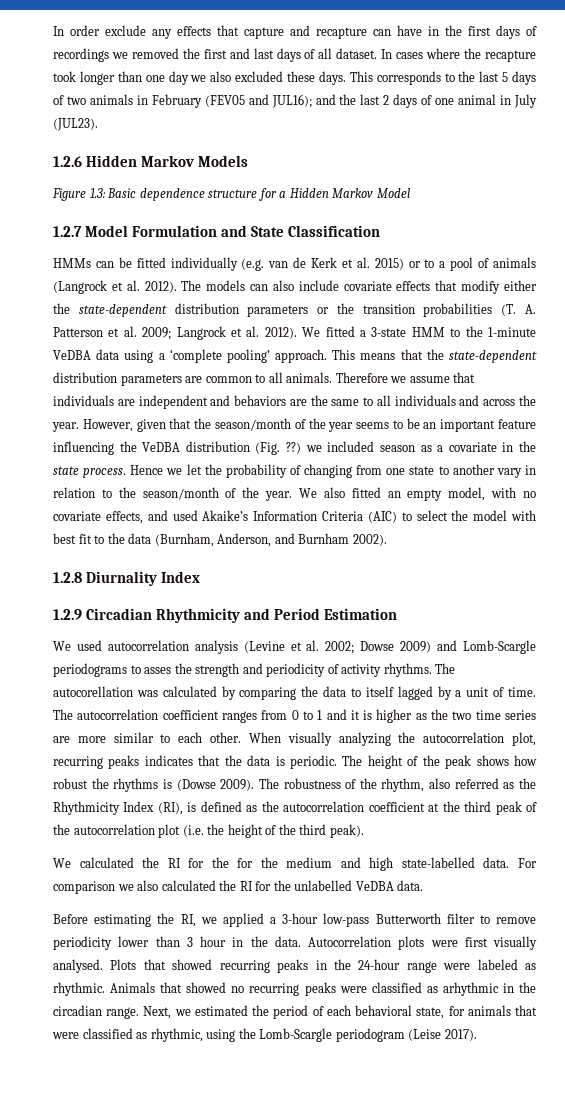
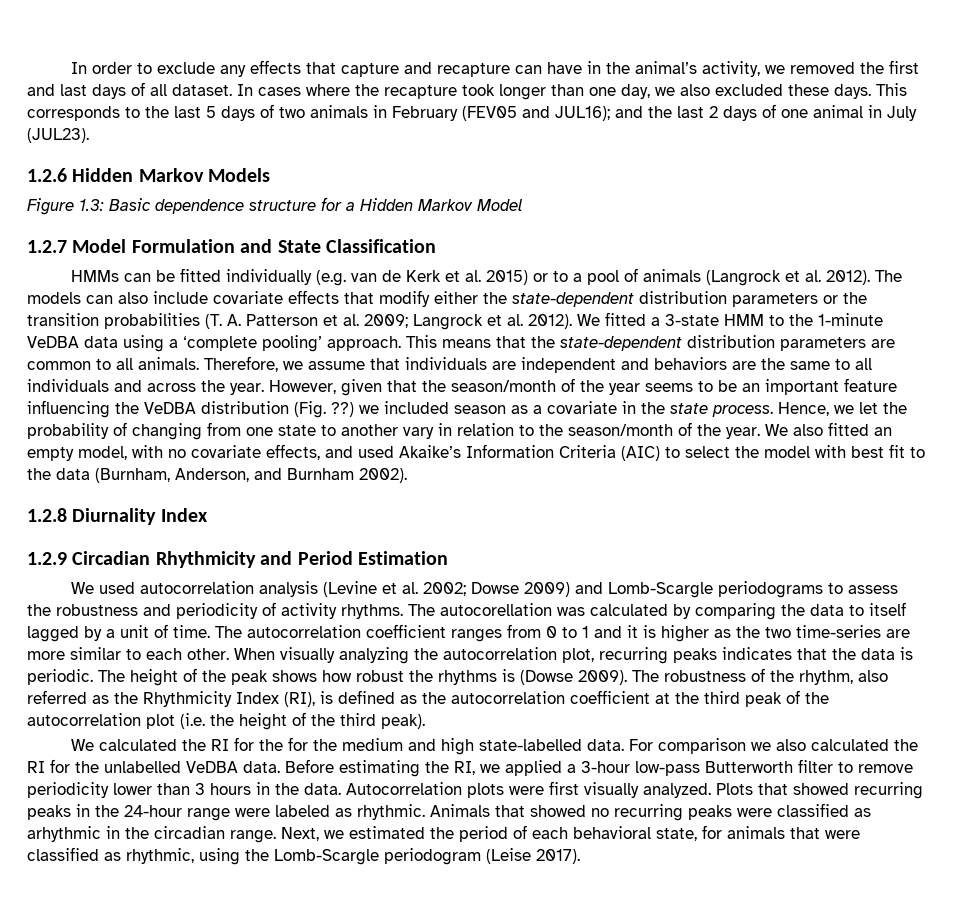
- In order exclude any effects that capture and recapture can have in the first days of recordings we removed the first and last days of all dataset.
+ In order to exclude any effects that capture and recapture can have in the animal’s activity, we removed the first and last days of all dataset.
- In cases where the recapture took longer than one day we also excluded these days.
+ In cases where the recapture took longer than one day, we also excluded these days.
- Therefore we assume that individuals are independent and behaviors are the same to all individuals and across the year.
+ Therefore, we assume that individuals are independent and behaviors are the same to all individuals and across the year.
- Hence we let the probability of changing from one state to another vary in relation to the season/month of the year.
+ Hence, we let the probability of changing from one state to another vary in relation to the season/month of the year.
- We used autocorrelation analysis (Levine et al. 2002; Dowse 2009) and Lomb-Scargle periodograms to asses the strength and periodicity of activity rhythms.
+ We used autocorrelation analysis (Levine et al. 2002; Dowse 2009) and Lomb-Scargle periodograms to assess the robustness and periodicity of activity rhythms.
- The autocorrelation coefficient ranges from 0 to 1 and it is higher as the two time series are more similar to each other.
+ The autocorrelation coefficient ranges from 0 to 1 and it is higher as the two time-series are more similar to each other.
- For comparison we also calculated the RI for the unlabelled VeDBA data.
- Before estimating the RI, we applied a 3-hour low-pass Butterworth filter to remove periodicity lower than 3 hour in the data.
+ For comparison we also calculated the RI for the unlabelled VeDBA data. Before estimating the RI, we applied a 3-hour low-pass Butterworth filter to remove periodicity lower than 3 hours in the data.
- Autocorrelation plots were first visually analysed.
+ Autocorrelation plots were first visually analyzed.

